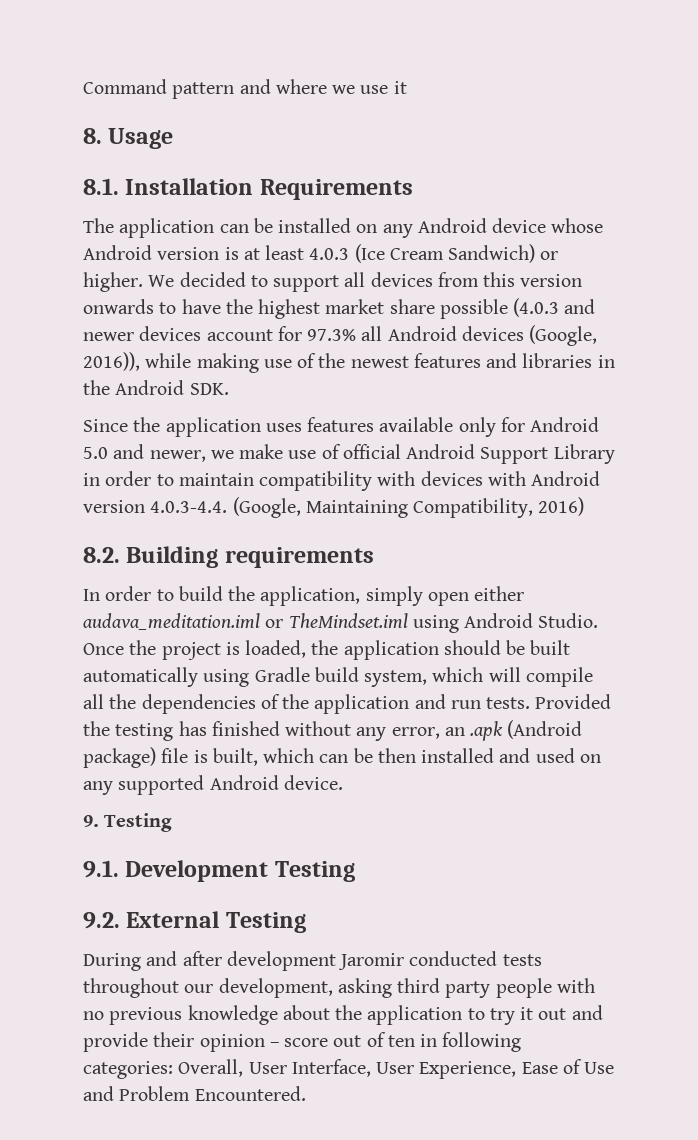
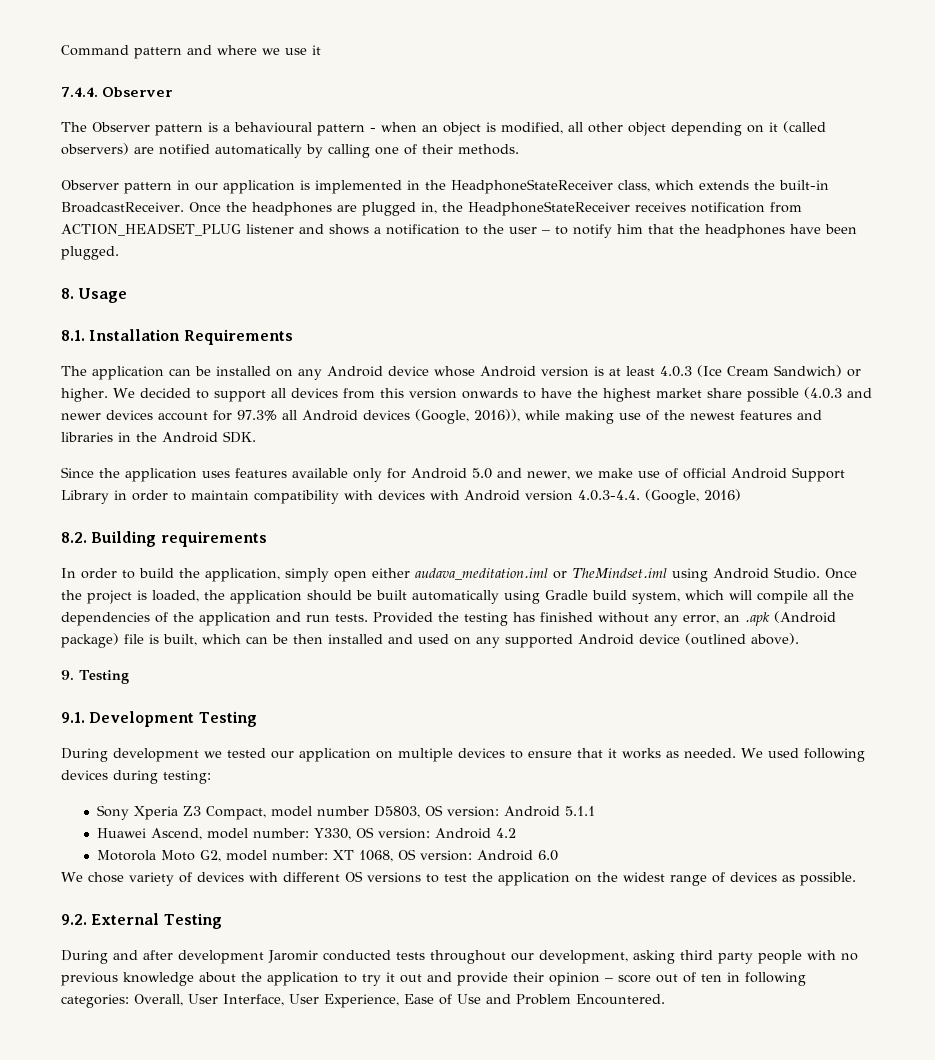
+ 7.4.4. Observer
+ The Observer pattern is a behavioural pattern - when an object is modified, all other object depending on it (called observers) are notified automatically by calling one of their methods.
+ Observer pattern in our application is implemented in the HeadphoneStateReceiver class, which extends the built-in BroadcastReceiver. Once the headphones are plugged in, the HeadphoneStateReceiver receives notification from ACTION_HEADSET_PLUG listener and shows a notification to the user – to notify him that the headphones have been plugged.
- Since the application uses features available only for Android 5.0 and newer, we make use of official Android Support Library in order to maintain compatibility with devices with Android version 4.0.3-4.4. (Google, Maintaining Compatibility, 2016)
+ Since the application uses features available only for Android 5.0 and newer, we make use of official Android Support Library in order to maintain compatibility with devices with Android version 4.0.3-4.4. (Google, 2016)
- Provided the testing has finished without any error, an .apk (Android package) file is built, which can be then installed and used on any supported Android device.
+ Provided the testing has finished without any error, an .apk (Android package) file is built, which can be then installed and used on any supported Android device (outlined above).
+ During development we tested our application on multiple devices to ensure that it works as needed. We used following devices during testing:
+ Sony Xperia Z3 Compact, model number D5803, OS version: Android 5.1.1
+ Huawei Ascend, model number: Y330, OS version: Android 4.2
+ Motorola Moto G2, model number: XT 1068, OS version: Android 6.0
+ We chose variety of devices with different OS versions to test the application on the widest range of devices as possible.

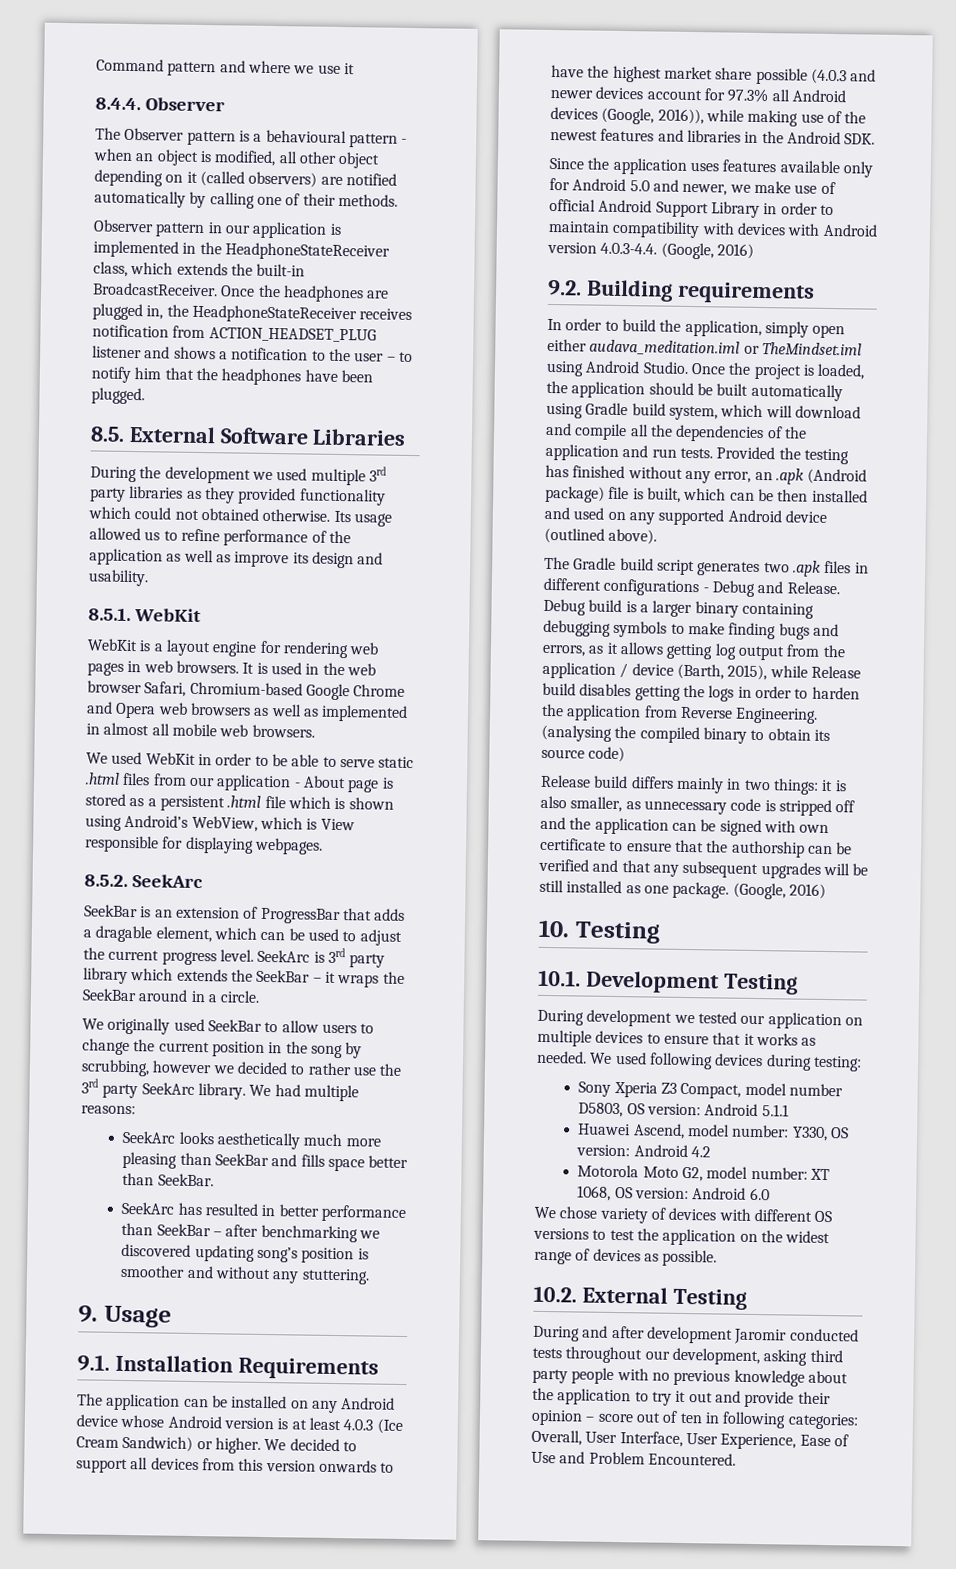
- 7.4.4. Observer
+ 8.4.4. Observer
- 8. Usage
+ 8.5. External Software Libraries
+ During the development we used multiple 3rd party libraries as they provided functionality which could not obtained otherwise. Its usage allowed us to refine performance of the application as well as improve its design and usability.
+ 8.5.1. WebKit
+ WebKit is a layout engine for rendering web pages in web browsers. It is used in the web browser Safari, Chromium-based Google Chrome and Opera web browsers as well as implemented in almost all mobile web browsers.
+ We used WebKit in order to be able to serve static .html files from our application - About page is stored as a persistent .html file which is shown using Android’s WebView, which is View responsible for displaying webpages.
+ 8.5.2. SeekArc
+ SeekBar is an extension of ProgressBar that adds a dragable element, which can be used to adjust the current progress level. SeekArc is 3rd party library which extends the SeekBar – it wraps the SeekBar around in a circle.
+ We originally used SeekBar to allow users to change the current position in the song by scrubbing, however we decided to rather use the 3rd party SeekArc library. We had multiple reasons:
+ SeekArc looks aesthetically much more pleasing than SeekBar and fills space better than SeekBar.
+ SeekArc has resulted in better performance than SeekBar – after benchmarking we discovered updating song’s position is smoother and without any stuttering.
+ 9. Usage
- 8.1. Installation Requirements
+ 9.1. Installation Requirements
- 8.2. Building requirements
+ 9.2. Building requirements
- Once the project is loaded, the application should be built automatically using Gradle build system, which will compile all the dependencies of the application and run tests.
+ Once the project is loaded, the application should be built automatically using Gradle build system, which will download and compile all the dependencies of the application and run tests.
- 9. Testing
- 9.1. Development Testing
+ The Gradle build script generates two .apk files in different configurations - Debug and Release. Debug build is a larger binary containing debugging symbols to make finding bugs and errors, as it allows getting log output from the application / device (Barth, 2015), while Release build disables getting the logs in order to harden the application from Reverse Engineering. (analysing the compiled binary to obtain its source code)
+ Release build differs mainly in two things: it is also smaller, as unnecessary code is stripped off and the application can be signed with own certificate to ensure that the authorship can be verified and that any subsequent upgrades will be still installed as one package. (Google, 2016)
+ 10. Testing
+ 10.1. Development Testing
- 9.2. External Testing
+ 10.2. External Testing

